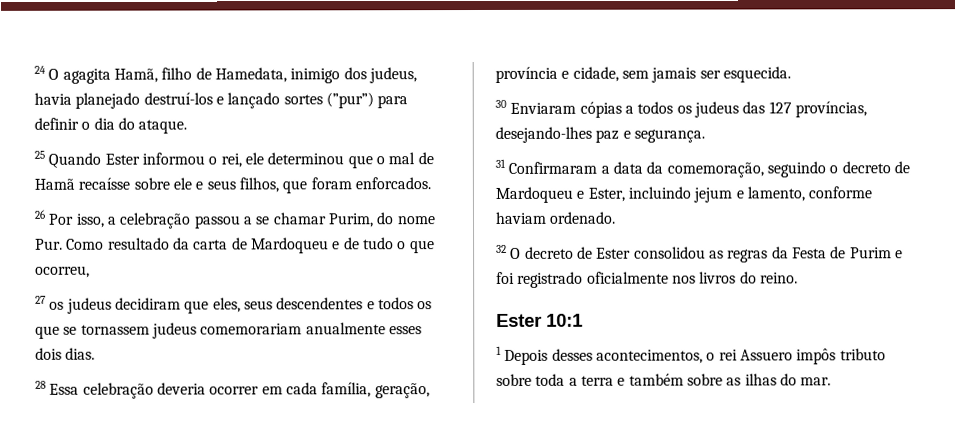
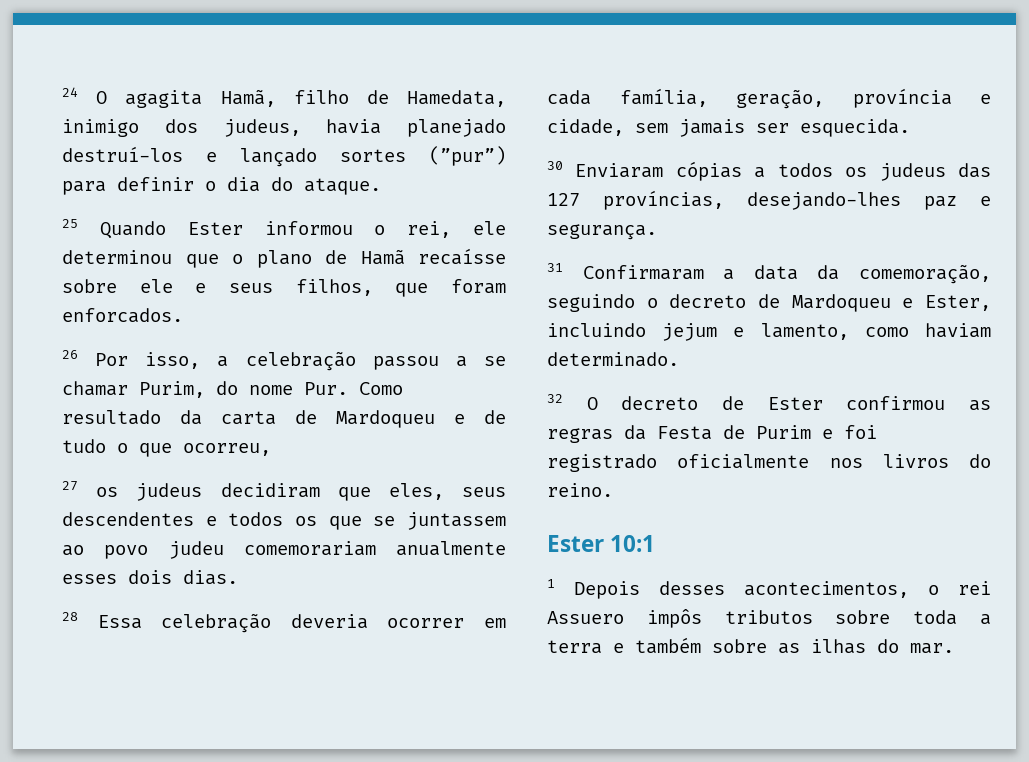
- 25 Quando Ester informou o rei, ele determinou que o mal de Hamã recaísse sobre ele e seus filhos, que foram enforcados.
+ 25 Quando Ester informou o rei, ele determinou que o plano de Hamã recaísse sobre ele e seus filhos, que foram enforcados.
- 27 os judeus decidiram que eles, seus descendentes e todos os que se tornassem judeus comemorariam anualmente esses dois dias.
+ 27 os judeus decidiram que eles, seus descendentes e todos os que se juntassem ao povo judeu comemorariam anualmente esses dois dias.
- 31 Confirmaram a data da comemoração, seguindo o decreto de Mardoqueu e Ester, incluindo jejum e lamento, conforme haviam ordenado.
+ 31 Confirmaram a data da comemoração, seguindo o decreto de Mardoqueu e Ester, incluindo jejum e lamento, como haviam determinado.
- 32 O decreto de Ester consolidou as regras da Festa de Purim e foi registrado oficialmente nos livros do reino.
+ 32 O decreto de Ester confirmou as regras da Festa de Purim e foi registrado oficialmente nos livros do reino.
- 1 Depois desses acontecimentos, o rei Assuero impôs tributo sobre toda a terra e também sobre as ilhas do mar.
+ 1 Depois desses acontecimentos, o rei Assuero impôs tributos sobre toda a terra e também sobre as ilhas do mar.

